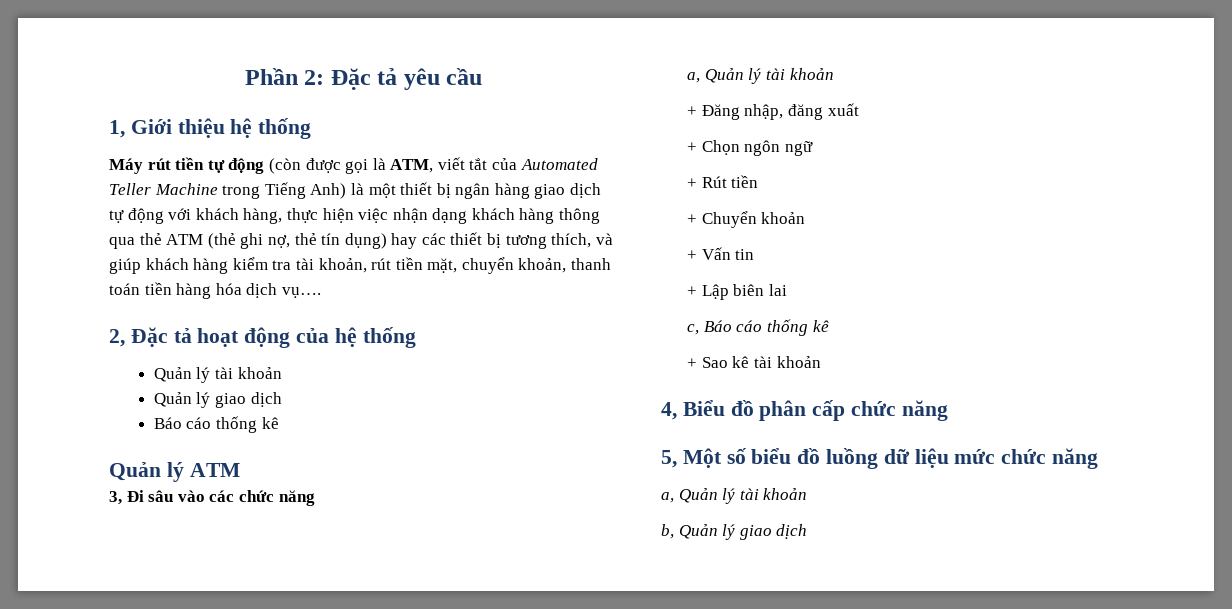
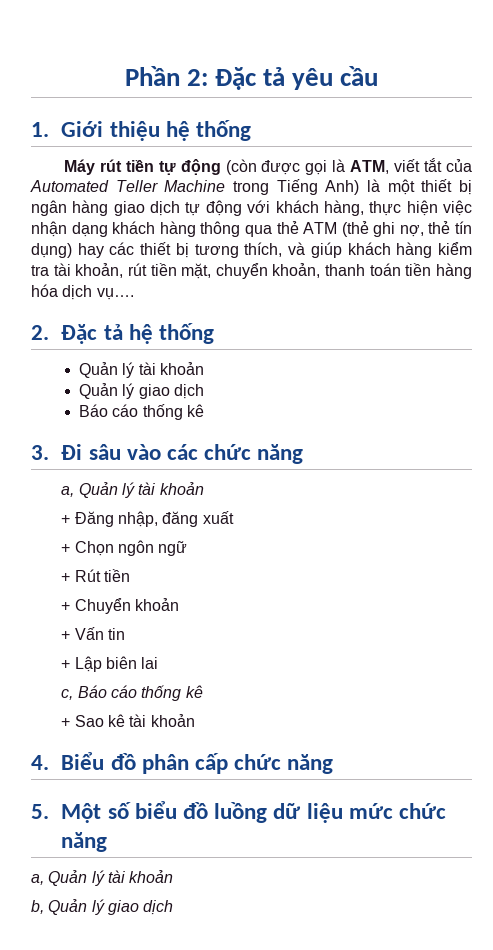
- 1, Giới thiệu hệ thống
+ 1. Giới thiệu hệ thống
- 2, Đặc tả hoạt động của hệ thống
+ 2. Đặc tả hệ thống
- Quản lý ATM
- 3, Đi sâu vào các chức năng
+ 3. Đi sâu vào các chức năng
- 4, Biểu đồ phân cấp chức năng
+ 4. Biểu đồ phân cấp chức năng
- 5, Một số biểu đồ luồng dữ liệu mức chức năng
+ 5. Một số biểu đồ luồng dữ liệu mức chức năng

